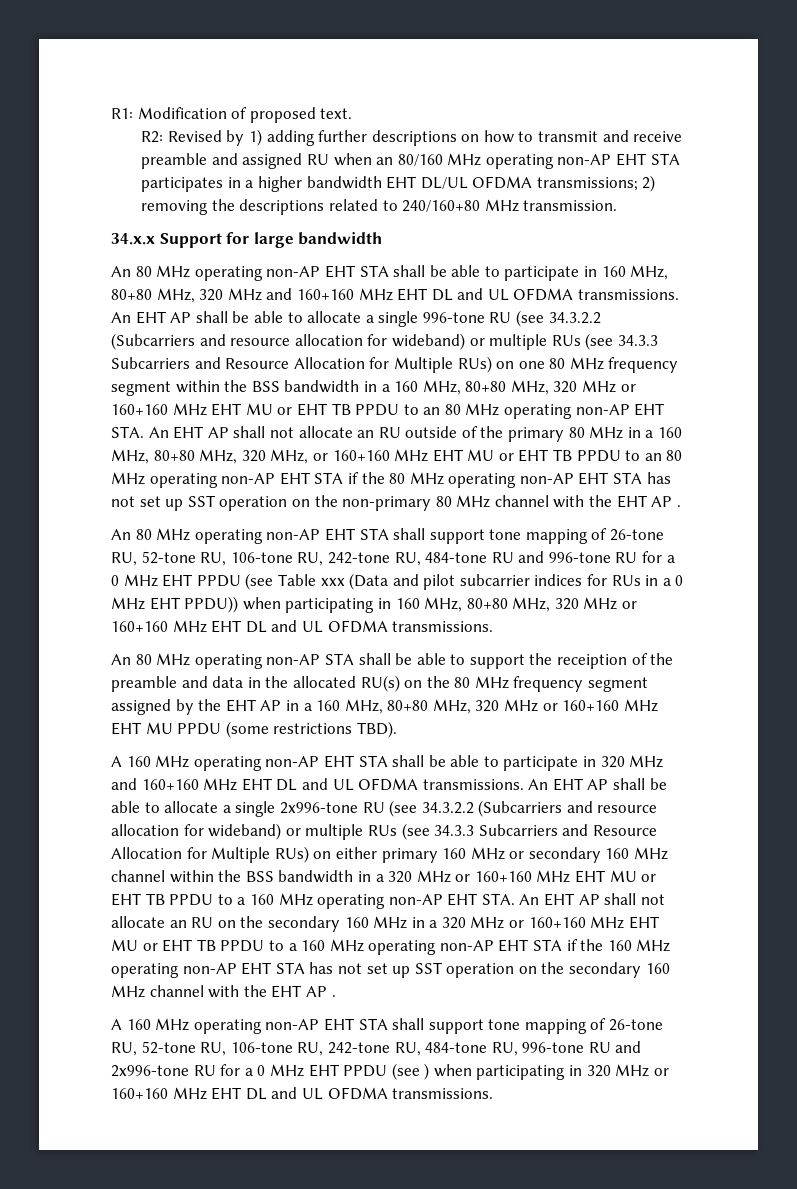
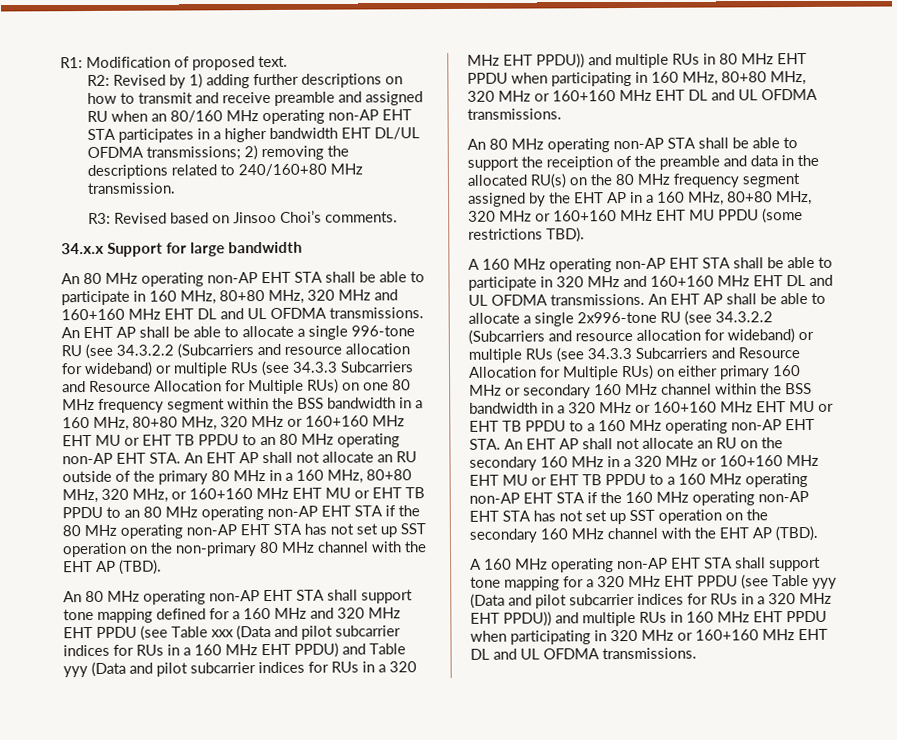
+ R3: Revised based on Jinsoo Choi’s comments.
- An EHT AP shall be able to allocate a single 996-tone RU (see 34.3.2.2 (Subcarriers and resource allocation for wideband) or multiple RUs (see 34.3.3 Subcarriers and Resource Allocation for Multiple RUs) on one 80 MHz frequency segment within the BSS bandwidth in a 160 MHz, 80+80 MHz, 320 MHz or 160+160 MHz EHT MU or EHT TB PPDU to an 80 MHz operating non-AP EHT STA. An EHT AP shall not allocate an RU outside of the primary 80 MHz in a 160 MHz, 80+80 MHz, 320 MHz, or 160+160 MHz EHT MU or EHT TB PPDU to an 80 MHz operating non-AP EHT STA if the 80 MHz operating non-AP EHT STA has not set up SST operation on the non-primary 80 MHz channel with the EHT AP .
+ An EHT AP shall be able to allocate a single 996-tone RU (see 34.3.2.2 (Subcarriers and resource allocation for wideband) or multiple RUs (see 34.3.3 Subcarriers and Resource Allocation for Multiple RUs) on one 80 MHz frequency segment within the BSS bandwidth in a 160 MHz, 80+80 MHz, 320 MHz or 160+160 MHz EHT MU or EHT TB PPDU to an 80 MHz operating non-AP EHT STA. An EHT AP shall not allocate an RU outside of the primary 80 MHz in a 160 MHz, 80+80 MHz, 320 MHz, or 160+160 MHz EHT MU or EHT TB PPDU to an 80 MHz operating non-AP EHT STA if the 80 MHz operating non-AP EHT STA has not set up SST operation on the non-primary 80 MHz channel with the EHT AP (TBD).
- An 80 MHz operating non-AP EHT STA shall support tone mapping of 26-tone RU, 52-tone RU, 106-tone RU, 242-tone RU, 484-tone RU and 996-tone RU for a 0 MHz EHT PPDU (see Table xxx (Data and pilot subcarrier indices for RUs in a 0 MHz EHT PPDU)) when participating in 160 MHz, 80+80 MHz, 320 MHz or 160+160 MHz EHT DL and UL OFDMA transmissions.
+ An 80 MHz operating non-AP EHT STA shall support tone mapping defined for a 160 MHz and 320 MHz EHT PPDU (see Table xxx (Data and pilot subcarrier indices for RUs in a 160 MHz EHT PPDU) and Table yyy (Data and pilot subcarrier indices for RUs in a 320 MHz EHT PPDU)) and multiple RUs in 80 MHz EHT PPDU when participating in 160 MHz, 80+80 MHz, 320 MHz or 160+160 MHz EHT DL and UL OFDMA transmissions.
- An EHT AP shall be able to allocate a single 2x996-tone RU (see 34.3.2.2 (Subcarriers and resource allocation for wideband) or multiple RUs (see 34.3.3 Subcarriers and Resource Allocation for Multiple RUs) on either primary 160 MHz or secondary 160 MHz channel within the BSS bandwidth in a 320 MHz or 160+160 MHz EHT MU or EHT TB PPDU to a 160 MHz operating non-AP EHT STA. An EHT AP shall not allocate an RU on the secondary 160 MHz in a 320 MHz or 160+160 MHz EHT MU or EHT TB PPDU to a 160 MHz operating non-AP EHT STA if the 160 MHz operating non-AP EHT STA has not set up SST operation on the secondary 160 MHz channel with the EHT AP .
+ An EHT AP shall be able to allocate a single 2x996-tone RU (see 34.3.2.2 (Subcarriers and resource allocation for wideband) or multiple RUs (see 34.3.3 Subcarriers and Resource Allocation for Multiple RUs) on either primary 160 MHz or secondary 160 MHz channel within the BSS bandwidth in a 320 MHz or 160+160 MHz EHT MU or EHT TB PPDU to a 160 MHz operating non-AP EHT STA. An EHT AP shall not allocate an RU on the secondary 160 MHz in a 320 MHz or 160+160 MHz EHT MU or EHT TB PPDU to a 160 MHz operating non-AP EHT STA if the 160 MHz operating non-AP EHT STA has not set up SST operation on the secondary 160 MHz channel with the EHT AP (TBD).
- A 160 MHz operating non-AP EHT STA shall support tone mapping of 26-tone RU, 52-tone RU, 106-tone RU, 242-tone RU, 484-tone RU, 996-tone RU and 2x996-tone RU for a 0 MHz EHT PPDU (see ) when participating in 320 MHz or 160+160 MHz EHT DL and UL OFDMA transmissions.
+ A 160 MHz operating non-AP EHT STA shall support tone mapping for a 320 MHz EHT PPDU (see Table yyy (Data and pilot subcarrier indices for RUs in a 320 MHz EHT PPDU)) and multiple RUs in 160 MHz EHT PPDU when participating in 320 MHz or 160+160 MHz EHT DL and UL OFDMA transmissions.

